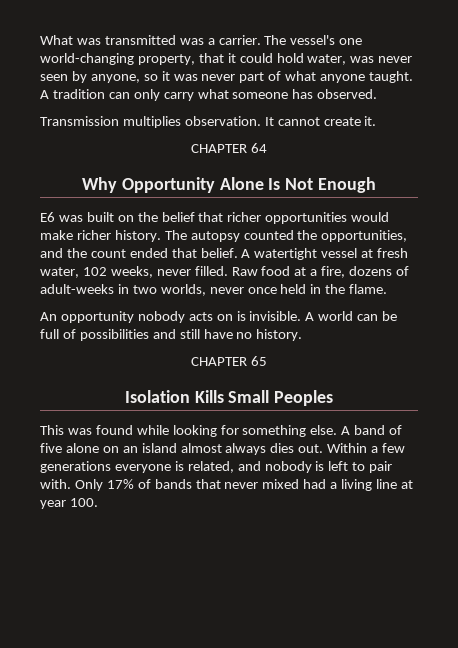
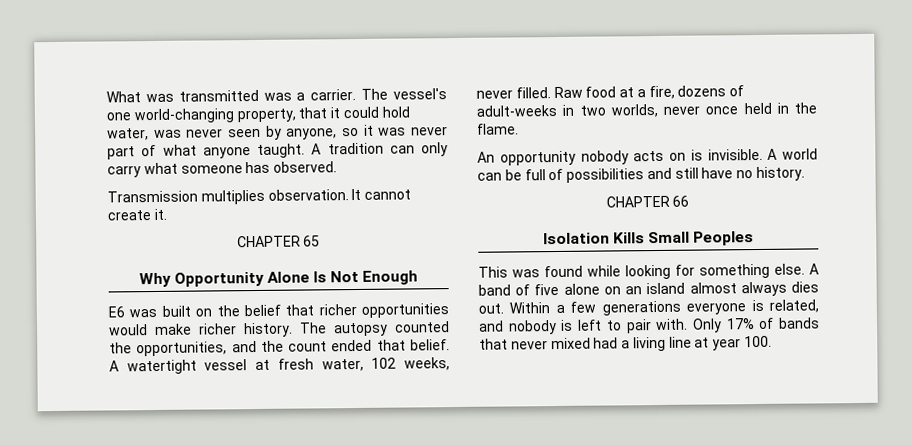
- CHAPTER 64
+ CHAPTER 65
- CHAPTER 65
+ CHAPTER 66

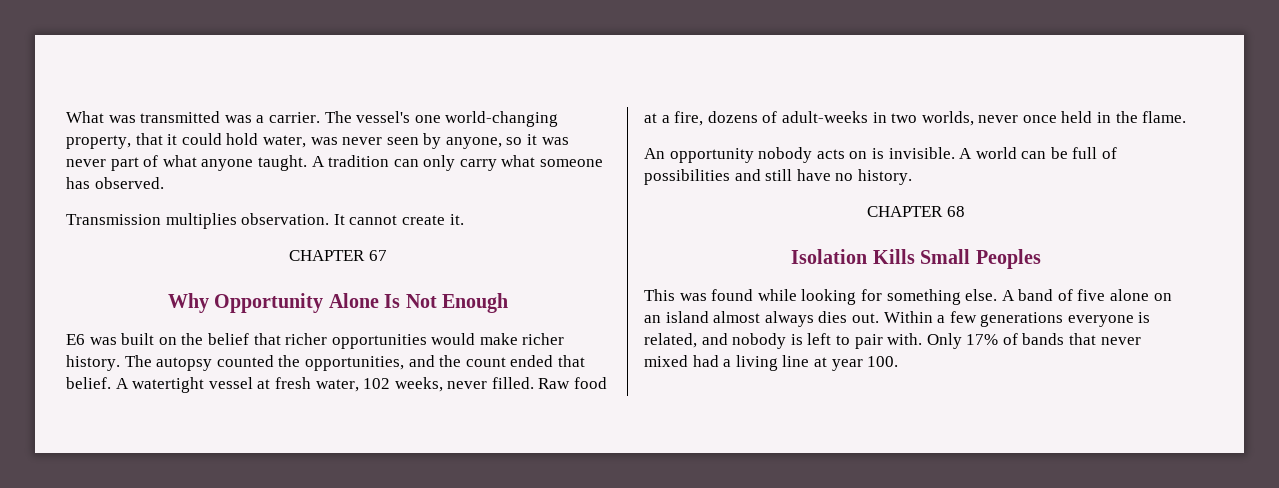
- CHAPTER 65
+ CHAPTER 67
- CHAPTER 66
+ CHAPTER 68

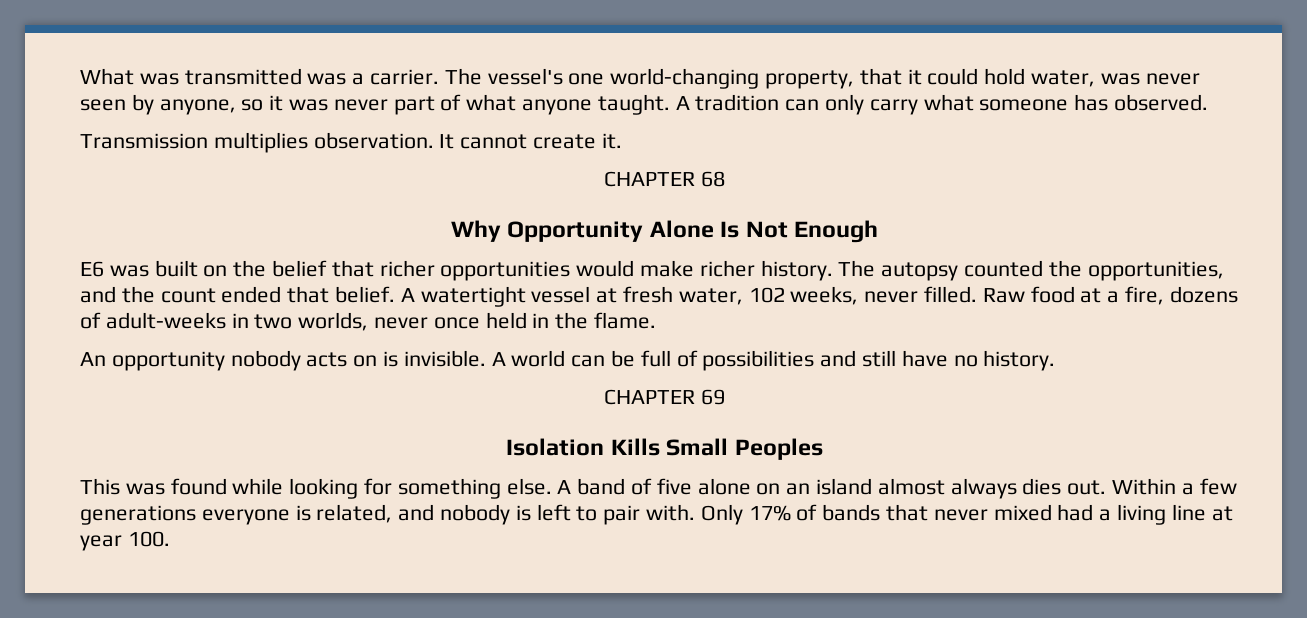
- CHAPTER 67
+ CHAPTER 68
- CHAPTER 68
+ CHAPTER 69

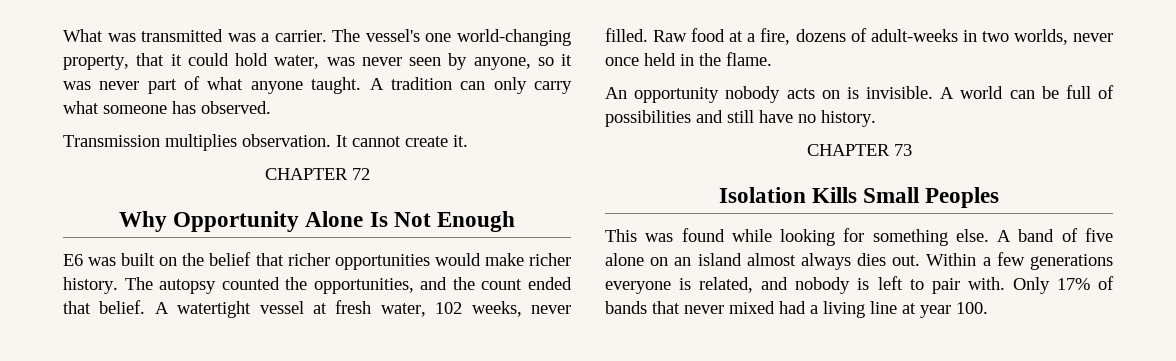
- CHAPTER 68
+ CHAPTER 72
- CHAPTER 69
+ CHAPTER 73

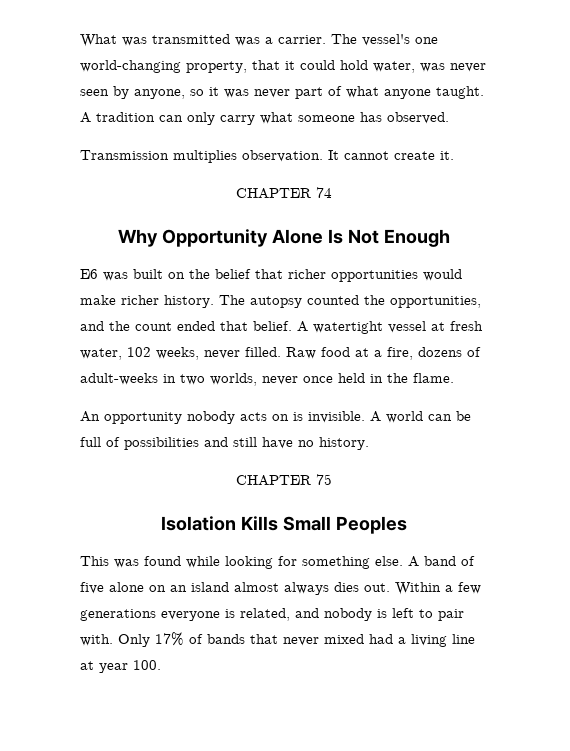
- CHAPTER 72
+ CHAPTER 74
- CHAPTER 73
+ CHAPTER 75

